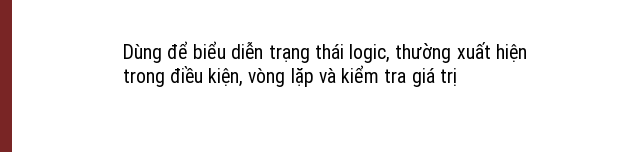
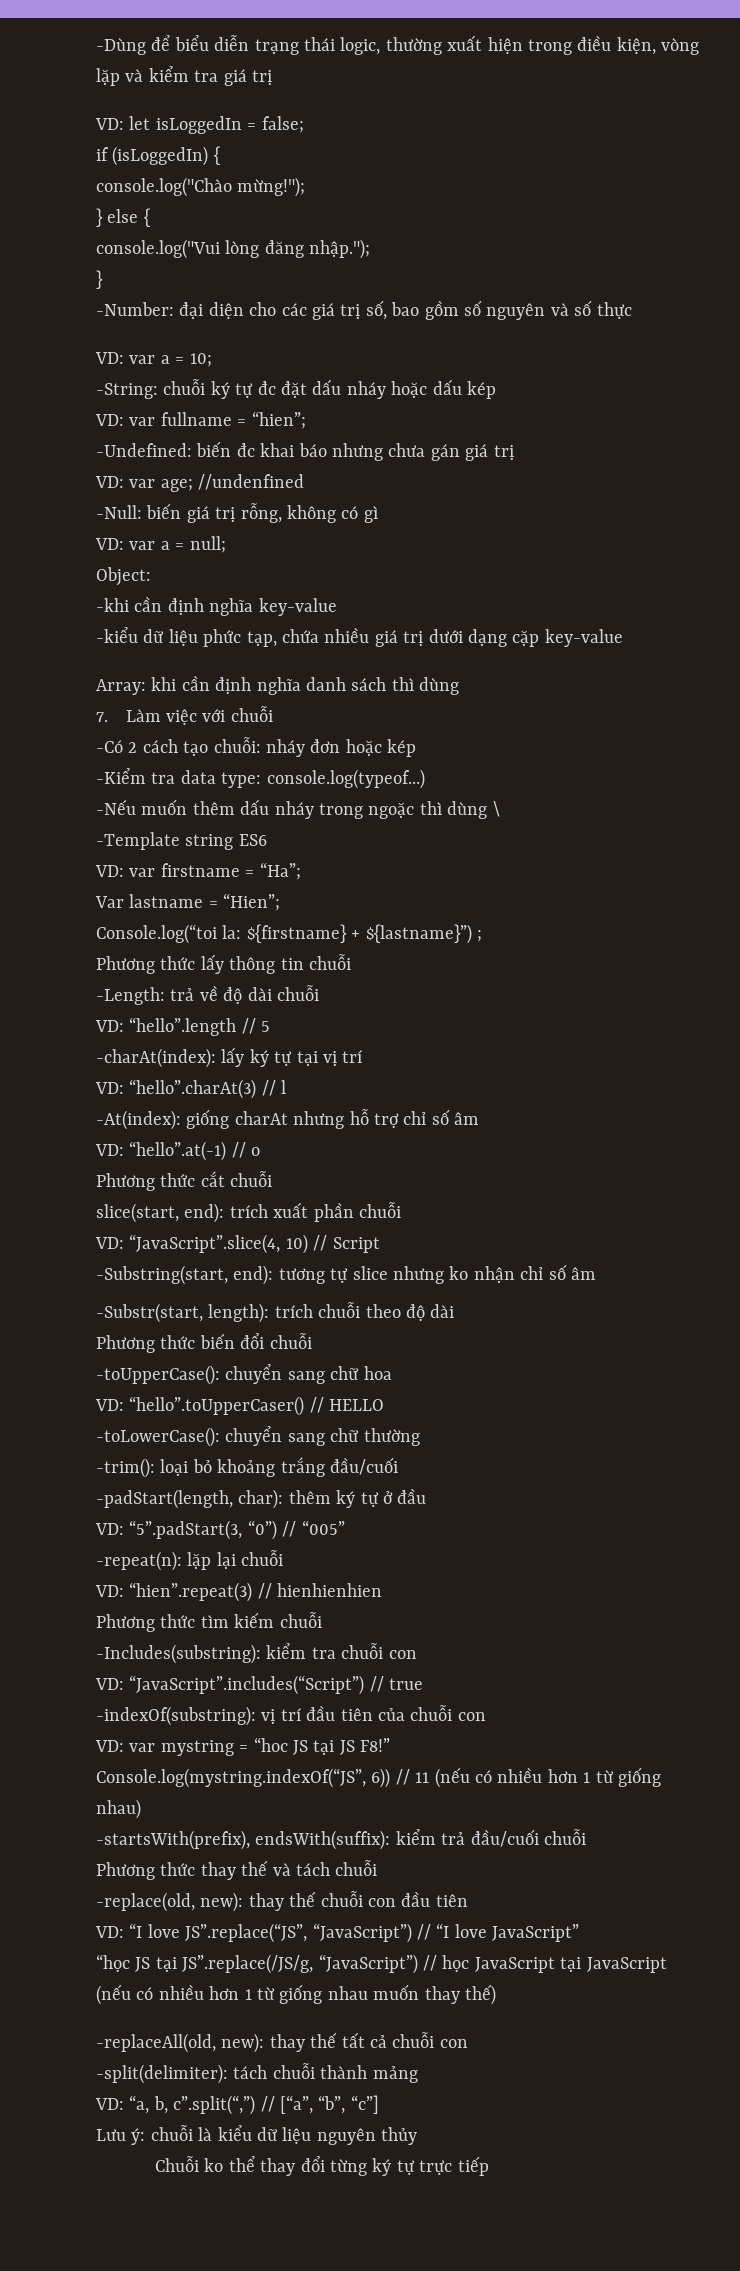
- Dùng để biểu diễn trạng thái logic, thường xuất hiện trong điều kiện, vòng lặp và kiểm tra giá trị
+ -Dùng để biểu diễn trạng thái logic, thường xuất hiện trong điều kiện, vòng lặp và kiểm tra giá trị
+ VD: let isLoggedIn = false;
+ if (isLoggedIn) {
+ console.log("Chào mừng!");
+ } else {
+ console.log("Vui lòng đăng nhập.");
+ }
+ -Number: đại diện cho các giá trị số, bao gồm số nguyên và số thực
+ VD: var a = 10;
+ -String: chuỗi ký tự đc đặt dấu nháy hoặc dấu kép
+ VD: var fullname = “hien”;
+ -Undefined: biến đc khai báo nhưng chưa gán giá trị
+ VD: var age; //undenfined
+ -Null: biến giá trị rỗng, không có gì
+ VD: var a = null;
+ Object:
+ -khi cần định nghĩa key-value
+ -kiểu dữ liệu phức tạp, chứa nhiều giá trị dưới dạng cặp key-value
+ Array: khi cần định nghĩa danh sách thì dùng
+ 7. Làm việc với chuỗi
+ -Có 2 cách tạo chuỗi: nháy đơn hoặc kép
+ -Kiểm tra data type: console.log(typeof...)
+ -Nếu muốn thêm dấu nháy trong ngoặc thì dùng \
+ -Template string ES6
+ VD: var firstname = “Ha”;
+ Var lastname = “Hien”;
+ Console.log(“toi la: ${firstname} + ${lastname}”) ;
+ Phương thức lấy thông tin chuỗi
+ -Length: trả về độ dài chuỗi
+ VD: “hello”.length // 5
+ -charAt(index): lấy ký tự tại vị trí
+ VD: “hello”.charAt(3) // l
+ -At(index): giống charAt nhưng hỗ trợ chỉ số âm
+ VD: “hello”.at(-1) // o
+ Phương thức cắt chuỗi
+ slice(start, end): trích xuất phần chuỗi
+ VD: “JavaScript”.slice(4, 10) // Script
+ -Substring(start, end): tương tự slice nhưng ko nhận chỉ số âm
+ -Substr(start, length): trích chuỗi theo độ dài
+ Phương thức biến đổi chuỗi
+ -toUpperCase(): chuyển sang chữ hoa
+ VD: “hello”.toUpperCaser() // HELLO
+ -toLowerCase(): chuyển sang chữ thường
+ -trim(): loại bỏ khoảng trắng đầu/cuối
+ -padStart(length, char): thêm ký tự ở đầu
+ VD: “5”.padStart(3, “0”) // “005”
+ -repeat(n): lặp lại chuỗi
+ VD: “hien”.repeat(3) // hienhienhien
+ Phương thức tìm kiếm chuỗi
+ -Includes(substring): kiểm tra chuỗi con
+ VD: “JavaScript”.includes(“Script”) // true
+ -indexOf(substring): vị trí đầu tiên của chuỗi con
+ VD: var mystring = “hoc JS tại JS F8!”
+ Console.log(mystring.indexOf(“JS”, 6)) // 11 (nếu có nhiều hơn 1 từ giống nhau)
+ -startsWith(prefix), endsWith(suffix): kiểm trả đầu/cuối chuỗi
+ Phương thức thay thế và tách chuỗi
+ -replace(old, new): thay thế chuỗi con đầu tiên
+ VD: “I love JS”.replace(“JS”, “JavaScript”) // “I love JavaScript”
+ “học JS tại JS”.replace(/JS/g, “JavaScript”) // học JavaScript tại JavaScript (nếu có nhiều hơn 1 từ giống nhau muốn thay thế)
+ -replaceAll(old, new): thay thế tất cả chuỗi con
+ -split(delimiter): tách chuỗi thành mảng
+ VD: “a, b, c”.split(“,”) // [“a”, “b”, “c”]
+ Lưu ý: chuỗi là kiểu dữ liệu nguyên thủy
+ Chuỗi ko thể thay đổi từng ký tự trực tiếp

